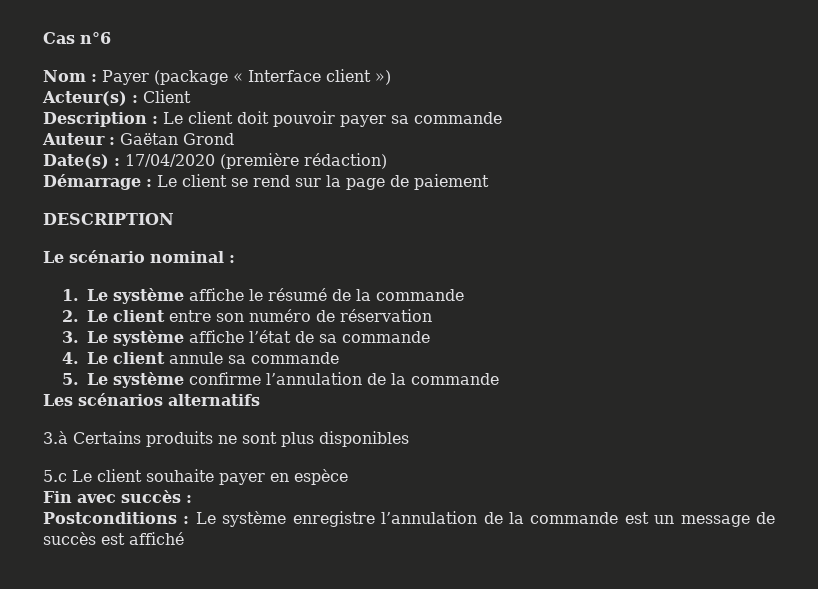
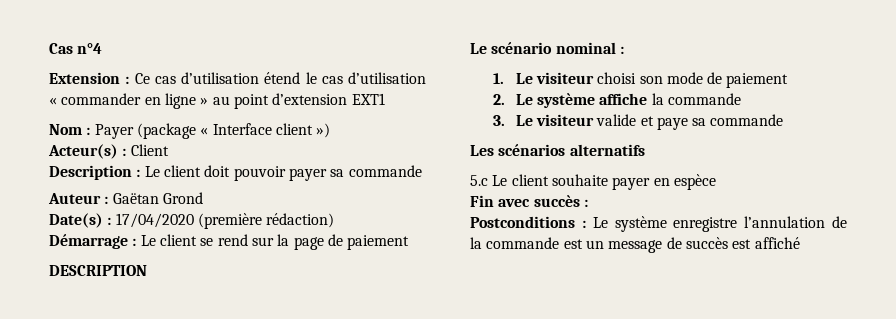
- Cas n°6
+ Cas n°4
+ Extension : Ce cas d’utilisation étend le cas d’utilisation « commander en ligne » au point d’extension EXT1
- 1. Le système affiche le résumé de la commande
- 2. Le client entre son numéro de réservation
- 3. Le système affiche l’état de sa commande
- 4. Le client annule sa commande
- 5. Le système confirme l’annulation de la commande
+ 1. Le visiteur choisi son mode de paiement
+ 2. Le système affiche la commande
+ 3. Le visiteur valide et paye sa commande
  Les scénarios alternatifs
- 3.à Certains produits ne sont plus disponibles

